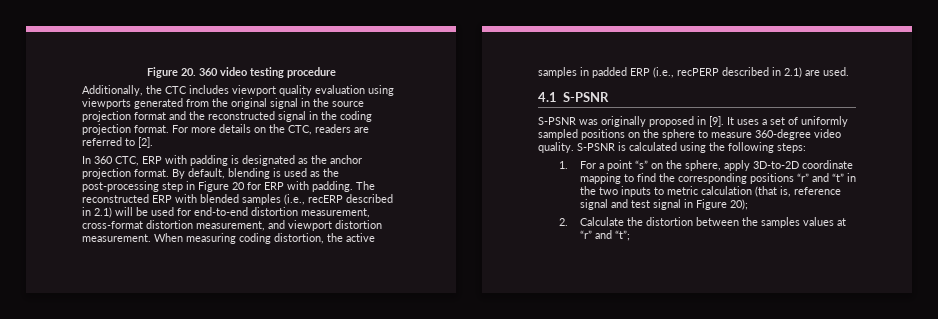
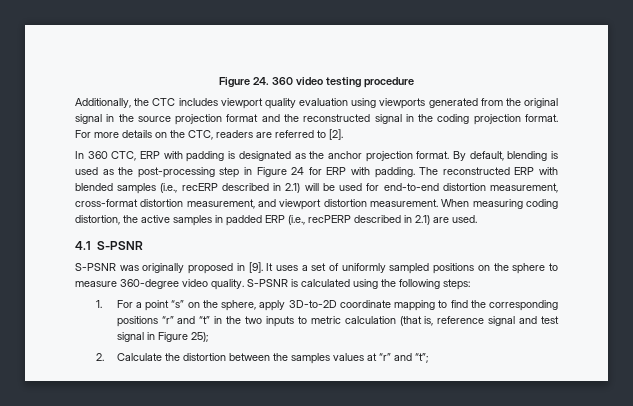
- Figure 20. 360 video testing procedure
+ Figure 24. 360 video testing procedure
- By default, blending is used as the post-processing step in Figure 20 for ERP with padding.
+ By default, blending is used as the post-processing step in Figure 24 for ERP with padding.
- 1. For a point “s” on the sphere, apply 3D-to-2D coordinate mapping to find the corresponding positions “r” and “t” in the two inputs to metric calculation (that is, reference signal and test signal in Figure 20);
+ 1. For a point “s” on the sphere, apply 3D-to-2D coordinate mapping to find the corresponding positions “r” and “t” in the two inputs to metric calculation (that is, reference signal and test signal in Figure 25);

